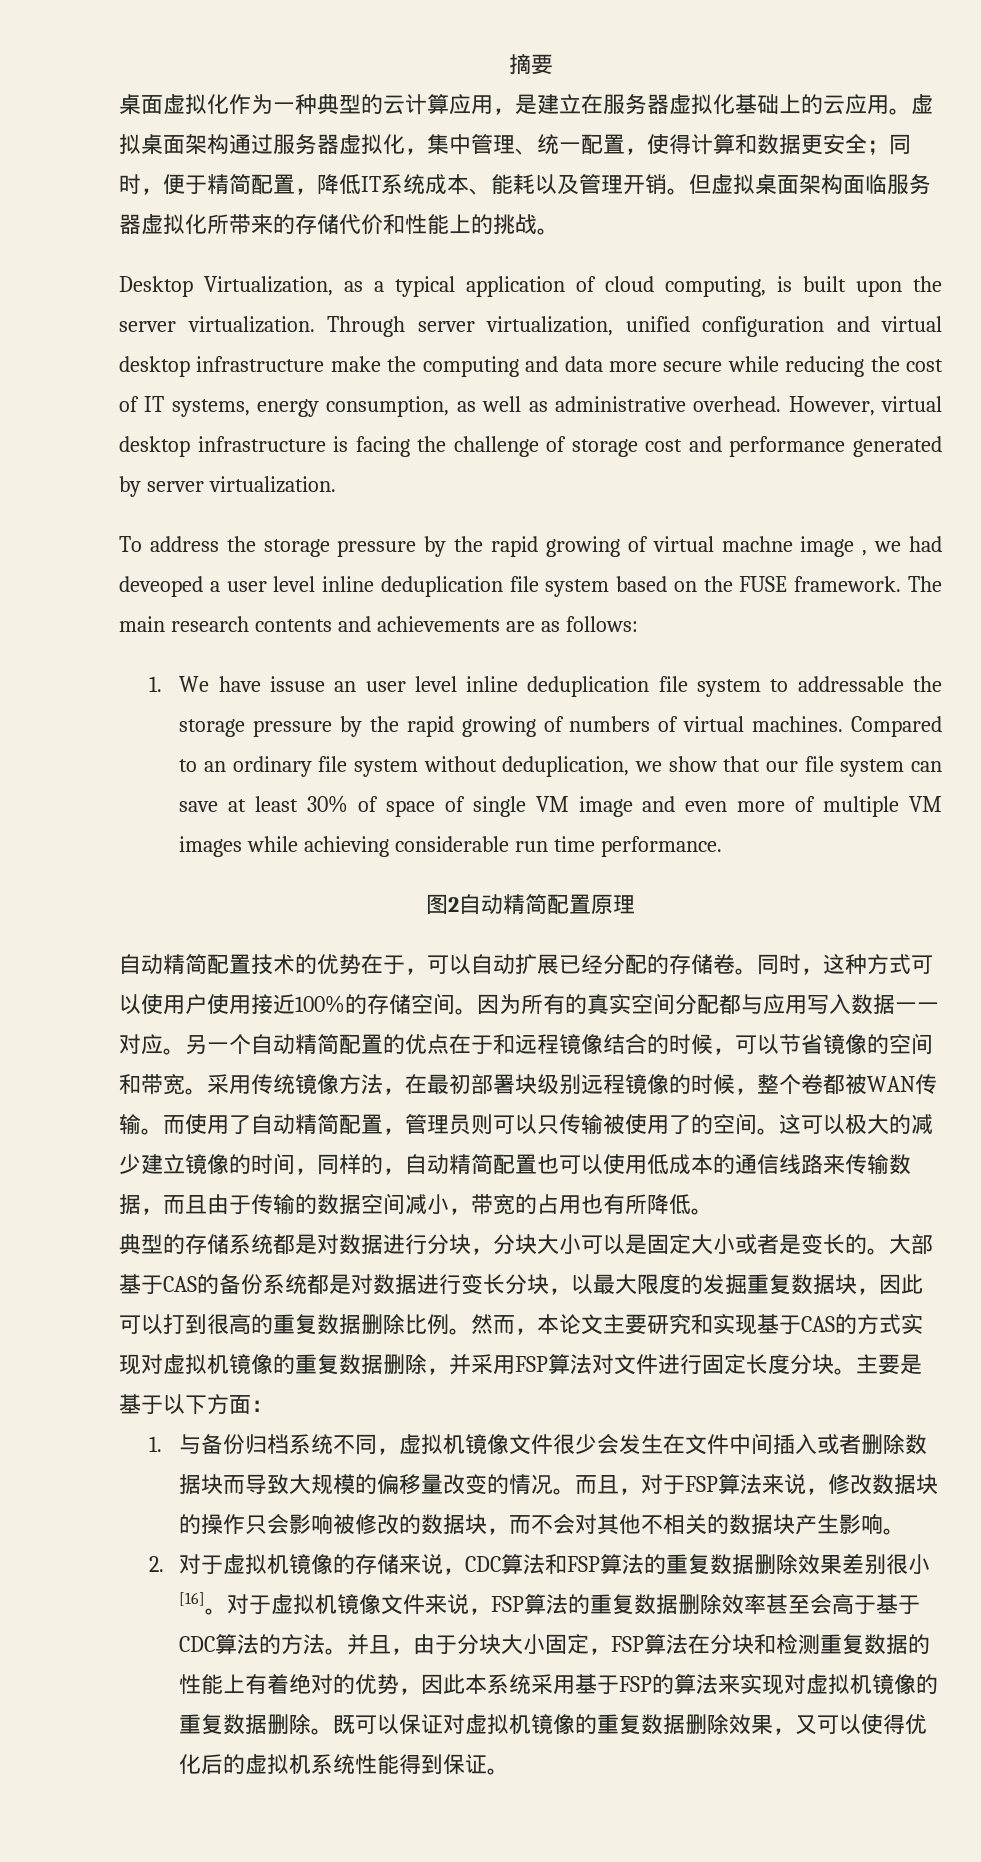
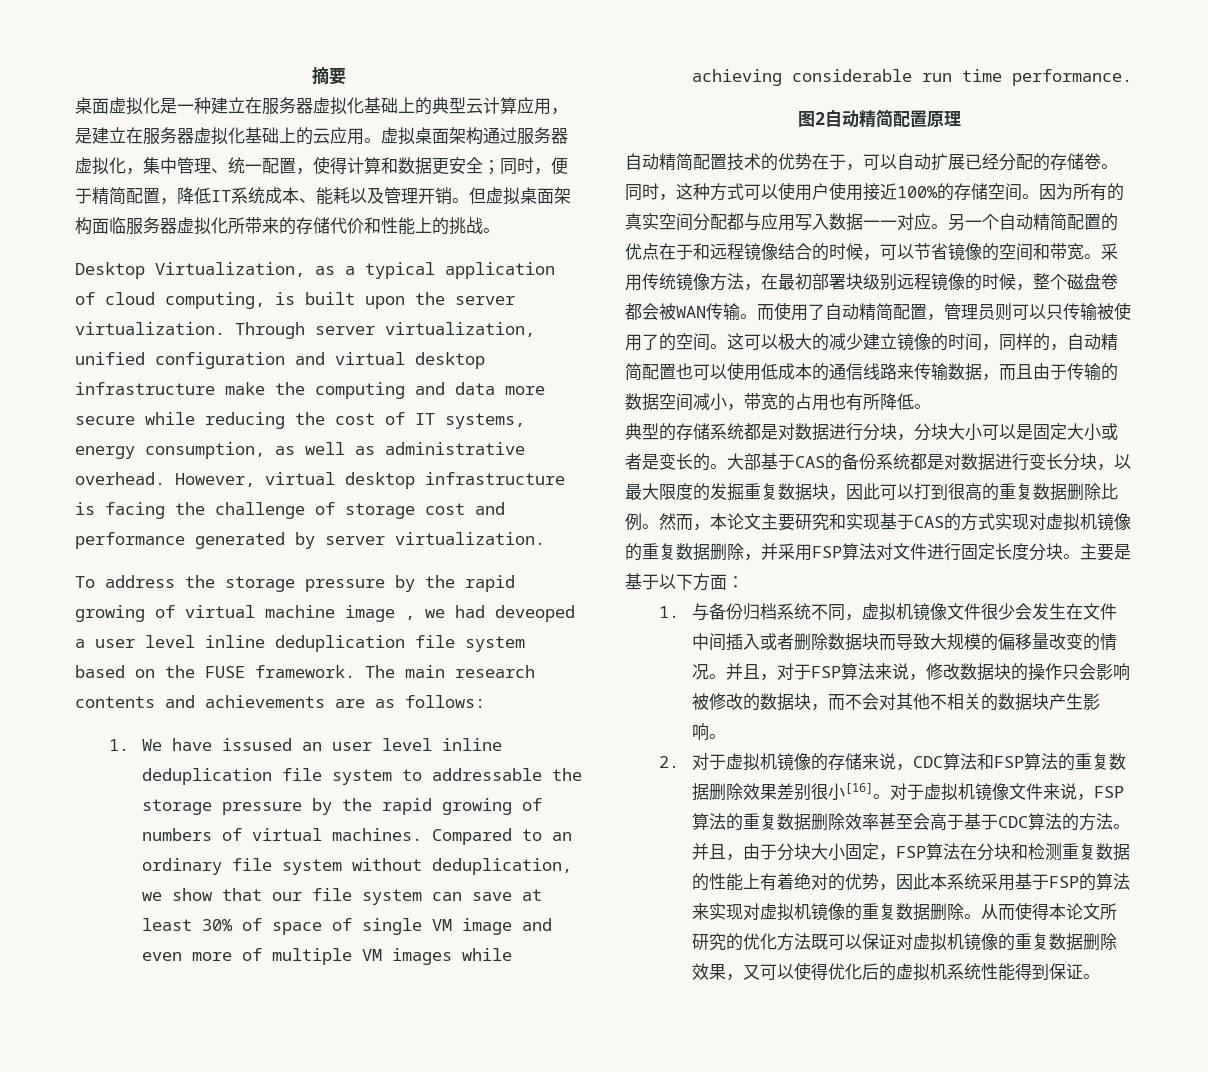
- 桌面虚拟化作为一种典型的云计算应用，是建立在服务器虚拟化基础上的云应用。
+ 桌面虚拟化是一种建立在服务器虚拟化基础上的典型云计算应用，是建立在服务器虚拟化基础上的云应用。
- To address the storage pressure by the rapid growing of virtual machne image , we had deveoped a user level inline deduplication file system based on the FUSE framework.
+ To address the storage pressure by the rapid growing of virtual machine image , we had deveoped a user level inline deduplication file system based on the FUSE framework.
- 1. We have issuse an user level inline deduplication file system to addressable the storage pressure by the rapid growing of numbers of virtual machines.
+ 1. We have issused an user level inline deduplication file system to addressable the storage pressure by the rapid growing of numbers of virtual machines.
- 采用传统镜像方法，在最初部署块级别远程镜像的时候，整个卷都被WAN传输。
+ 采用传统镜像方法，在最初部署块级别远程镜像的时候，整个磁盘卷都会被WAN传输。
- 而且，对于FSP算法来说，修改数据块的操作只会影响被修改的数据块，而不会对其他不相关的数据块产生影响。
+ 并且，对于FSP算法来说，修改数据块的操作只会影响被修改的数据块，而不会对其他不相关的数据块产生影响。
- 既可以保证对虚拟机镜像的重复数据删除效果，又可以使得优化后的虚拟机系统性能得到保证。
+ 从而使得本论文所研究的优化方法既可以保证对虚拟机镜像的重复数据删除效果，又可以使得优化后的虚拟机系统性能得到保证。

